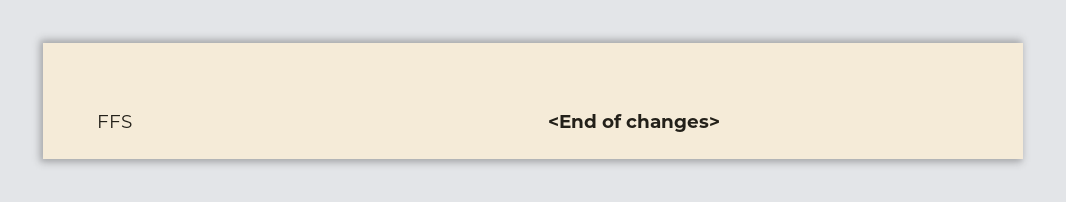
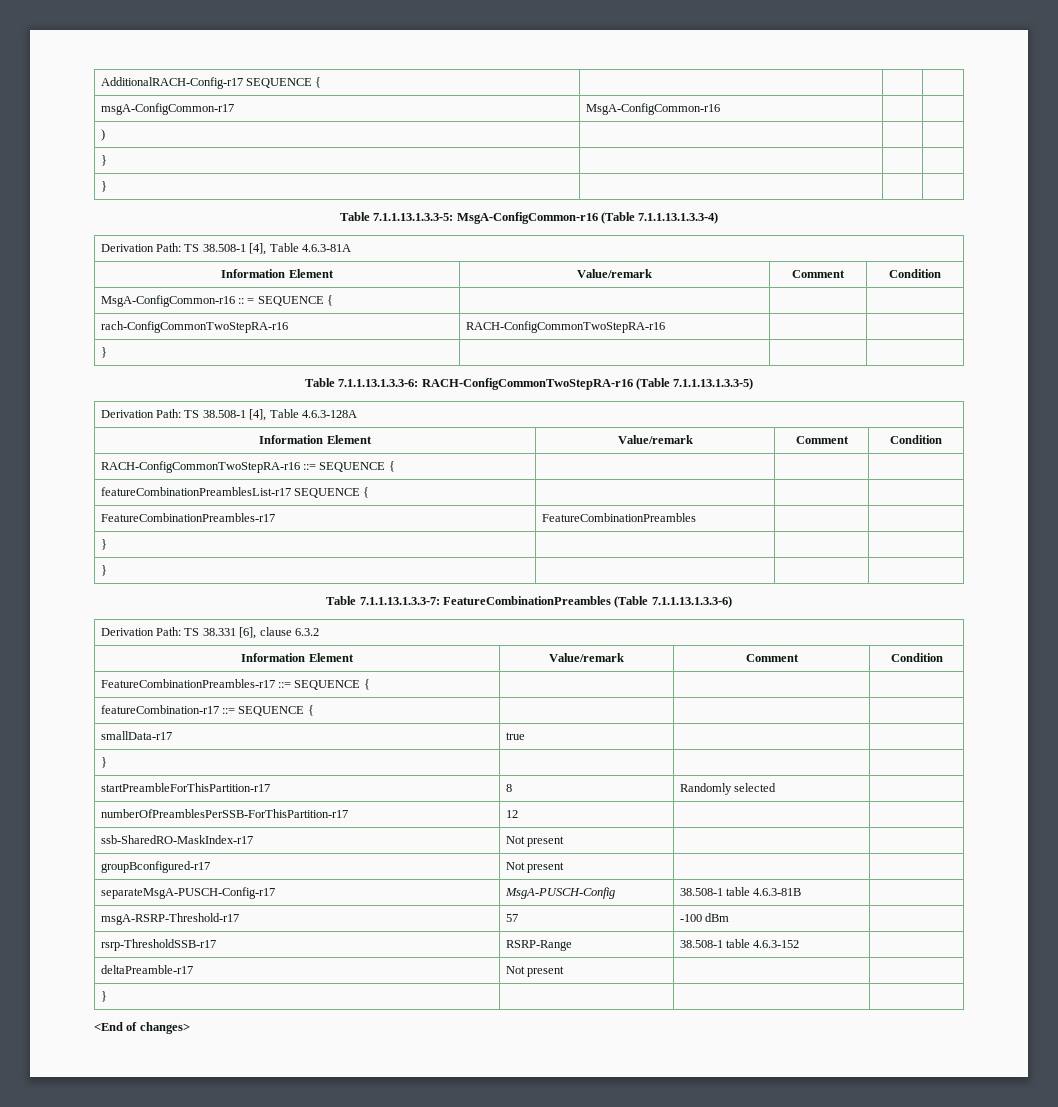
- FFS
+ AdditionalRACH-Config-r17 SEQUENCE { | | |
+ msgA-ConfigCommon-r17 | MsgA-ConfigCommon-r16 | |
+ ) | | |
+ } | | |
+ } | | |
+ Table 7.1.1.13.1.3.3-5: MsgA-ConfigCommon-r16 (Table 7.1.1.13.1.3.3-4)
+ Derivation Path: TS 38.508-1 [4], Table 4.6.3-81A
+ Information Element | Value/remark | Comment | Condition
+ MsgA-ConfigCommon-r16 :: = SEQUENCE { | | |
+ rach-ConfigCommonTwoStepRA-r16 | RACH-ConfigCommonTwoStepRA-r16 | |
+ } | | |
+ Table 7.1.1.13.1.3.3-6: RACH-ConfigCommonTwoStepRA-r16 (Table 7.1.1.13.1.3.3-5)
+ Derivation Path: TS 38.508-1 [4], Table 4.6.3-128A
+ Information Element | Value/remark | Comment | Condition
+ RACH-ConfigCommonTwoStepRA-r16 ::= SEQUENCE { | | |
+ featureCombinationPreamblesList-r17 SEQUENCE { | | |
+ FeatureCombinationPreambles-r17 | FeatureCombinationPreambles | |
+ } | | |
+ } | | |
+ Table 7.1.1.13.1.3.3-7: FeatureCombinationPreambles (Table 7.1.1.13.1.3.3-6)
+ Derivation Path: TS 38.331 [6], clause 6.3.2
+ Information Element | Value/remark | Comment | Condition
+ FeatureCombinationPreambles-r17 ::= SEQUENCE { | | |
+ featureCombination-r17 ::= SEQUENCE { | | |
+ smallData-r17 | true | |
+ } | | |
+ startPreambleForThisPartition-r17 | 8 | Randomly selected |
+ numberOfPreamblesPerSSB-ForThisPartition-r17 | 12 | |
+ ssb-SharedRO-MaskIndex-r17 | Not present | |
+ groupBconfigured-r17 | Not present | |
+ separateMsgA-PUSCH-Config-r17 | MsgA-PUSCH-Config | 38.508-1 table 4.6.3-81B |
+ msgA-RSRP-Threshold-r17 | 57 | -100 dBm |
+ rsrp-ThresholdSSB-r17 | RSRP-Range | 38.508-1 table 4.6.3-152 |
+ deltaPreamble-r17 | Not present | |
+ } | | |

